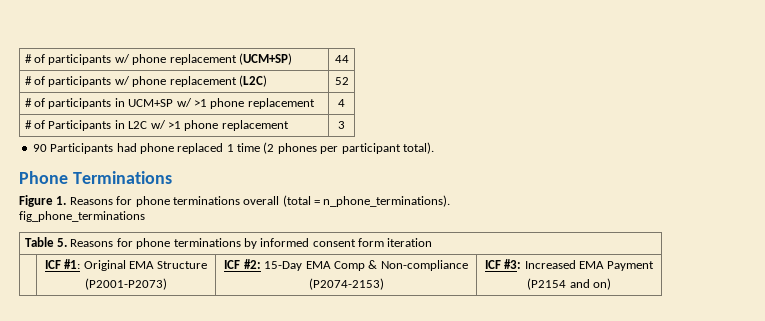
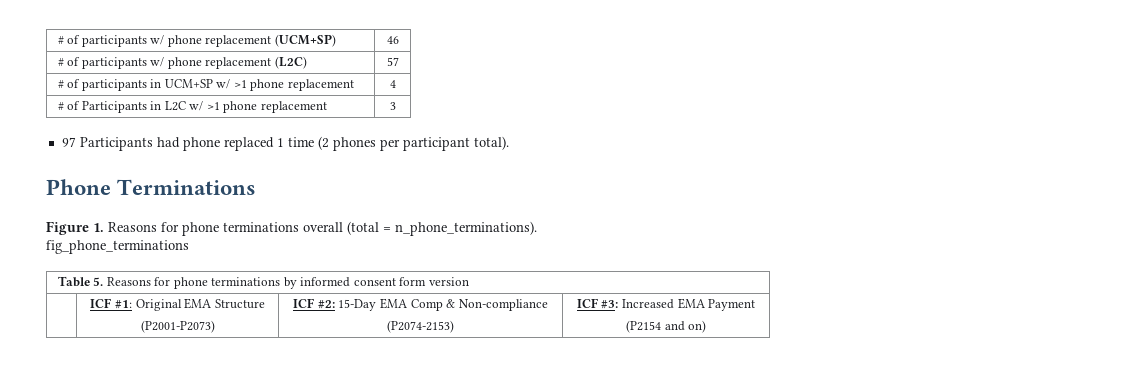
- # of participants w/ phone replacement (UCM+SP) | 44
+ # of participants w/ phone replacement (UCM+SP) | 46
- # of participants w/ phone replacement (L2C) | 52
+ # of participants w/ phone replacement (L2C) | 57
- 90 Participants had phone replaced 1 time (2 phones per participant total).
+ 97 Participants had phone replaced 1 time (2 phones per participant total).
- Table 5. Reasons for phone terminations by informed consent form iteration
+ Table 5. Reasons for phone terminations by informed consent form version

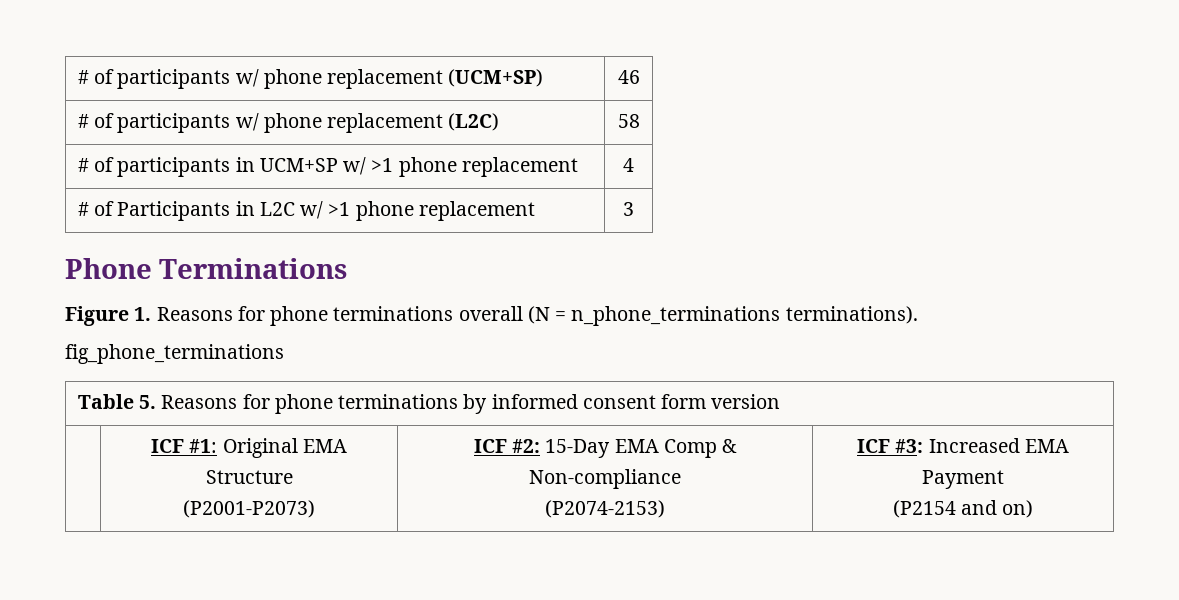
- # of participants w/ phone replacement (L2C) | 57
+ # of participants w/ phone replacement (L2C) | 58
- 97 Participants had phone replaced 1 time (2 phones per participant total).
- Figure 1. Reasons for phone terminations overall (total = n_phone_terminations).
+ Figure 1. Reasons for phone terminations overall (N = n_phone_terminations terminations).

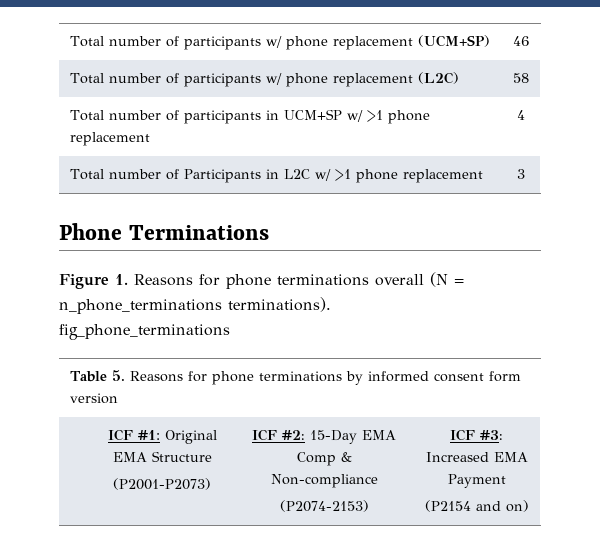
- # of participants w/ phone replacement (UCM+SP) | 46
+ Total number of participants w/ phone replacement (UCM+SP) | 46
- # of participants w/ phone replacement (L2C) | 58
+ Total number of participants w/ phone replacement (L2C) | 58
- # of participants in UCM+SP w/ >1 phone replacement | 4
+ Total number of participants in UCM+SP w/ >1 phone replacement | 4
- # of Participants in L2C w/ >1 phone replacement | 3
+ Total number of Participants in L2C w/ >1 phone replacement | 3

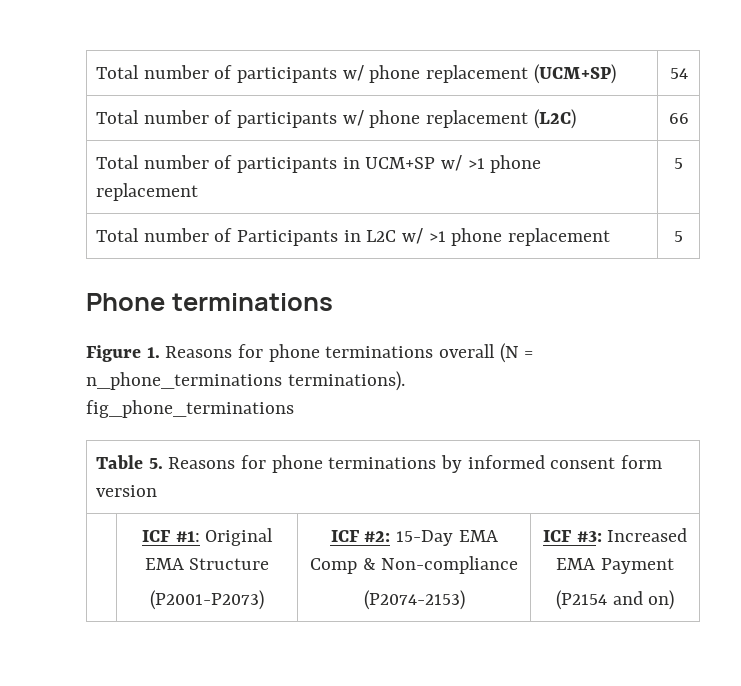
- Total number of participants w/ phone replacement (UCM+SP) | 46
+ Total number of participants w/ phone replacement (UCM+SP) | 54
- Total number of participants w/ phone replacement (L2C) | 58
+ Total number of participants w/ phone replacement (L2C) | 66
- Total number of participants in UCM+SP w/ >1 phone replacement | 4
+ Total number of participants in UCM+SP w/ >1 phone replacement | 5
- Total number of Participants in L2C w/ >1 phone replacement | 3
+ Total number of Participants in L2C w/ >1 phone replacement | 5
- Phone Terminations
+ Phone terminations

